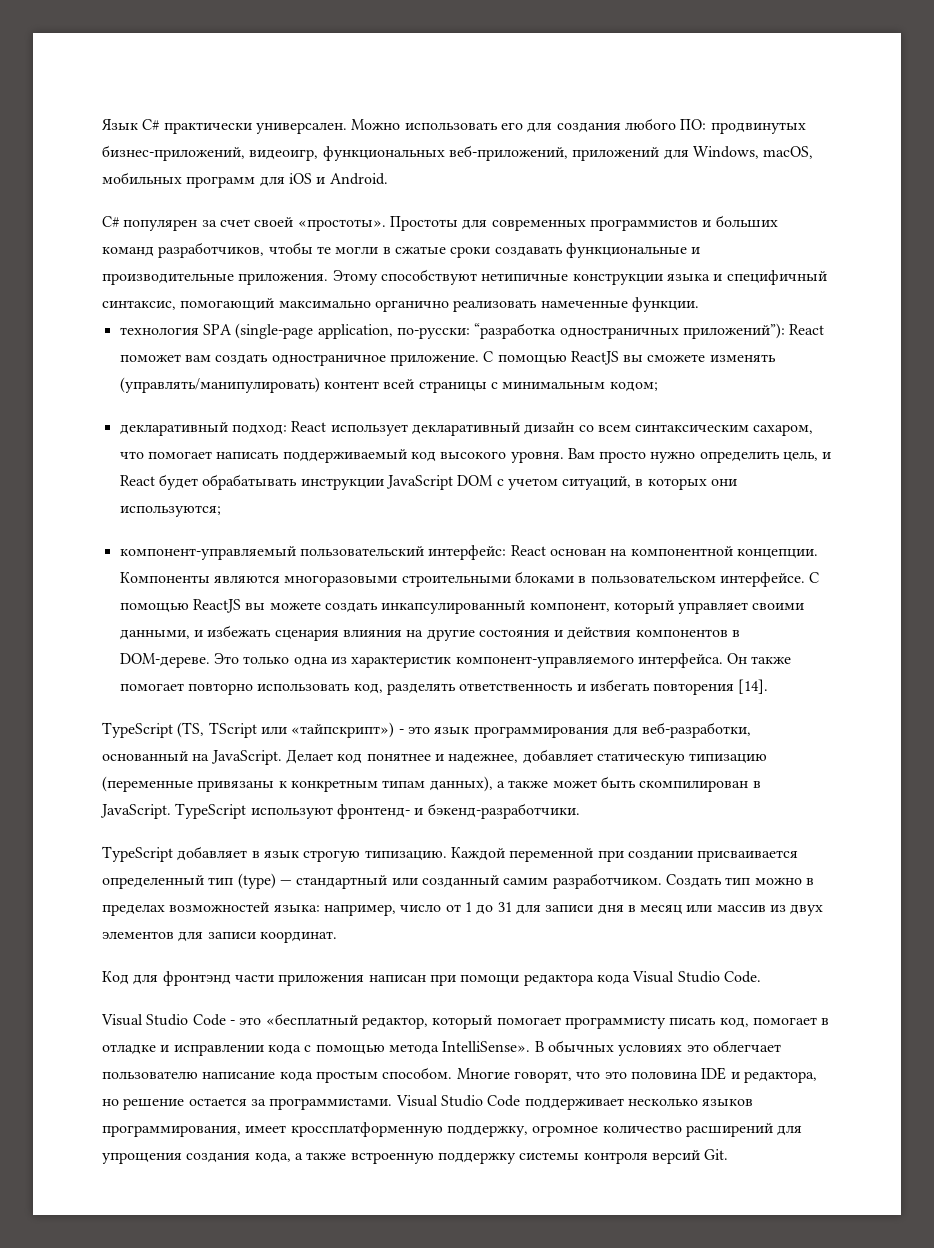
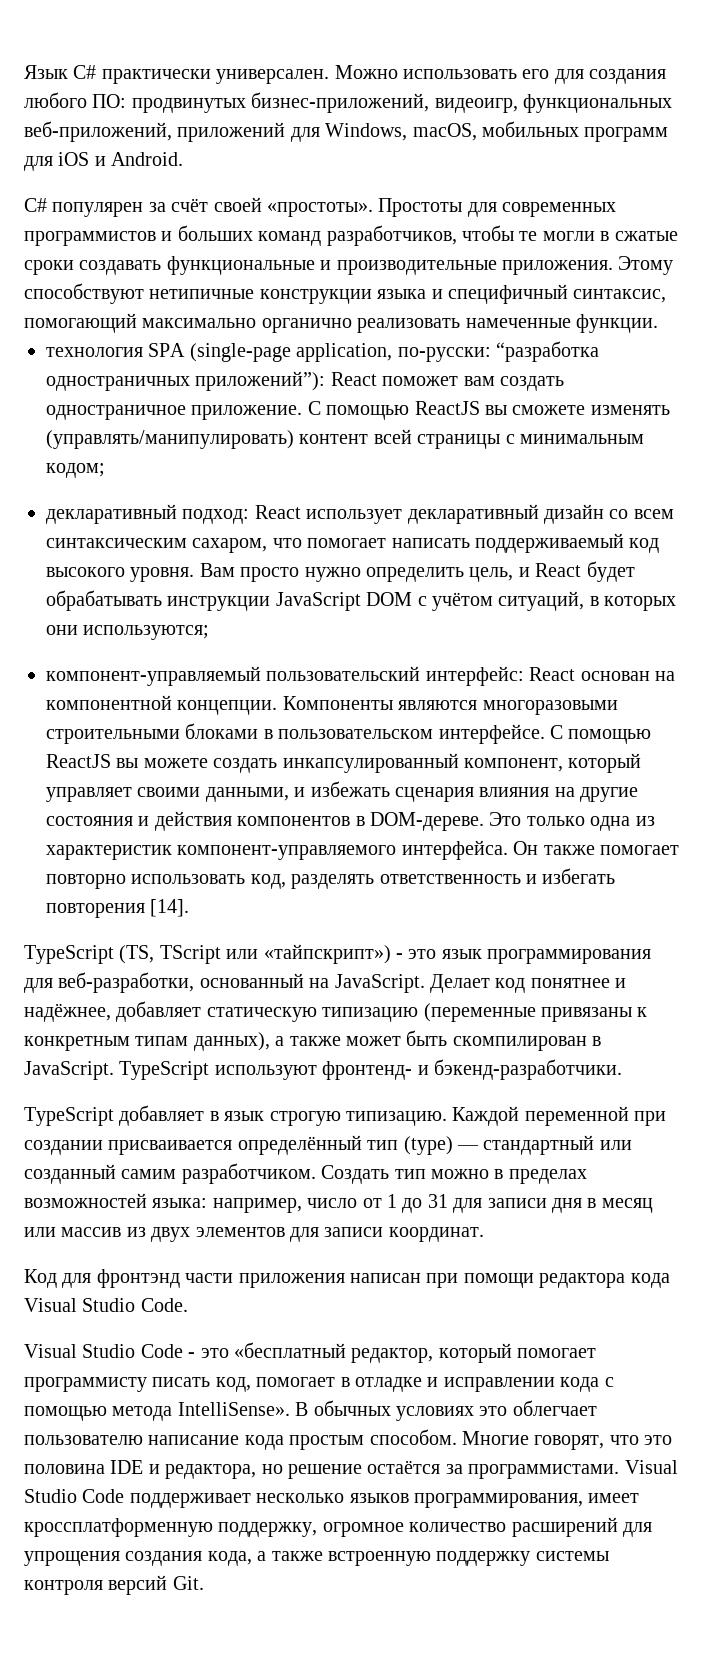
- С# популярен за счет своей «простоты».
+ С# популярен за счёт своей «простоты».
- Вам просто нужно определить цель, и React будет обрабатывать инструкции JavaScript DOM с учетом ситуаций, в которых они используются;
+ Вам просто нужно определить цель, и React будет обрабатывать инструкции JavaScript DOM с учётом ситуаций, в которых они используются;
- Делает код понятнее и надежнее, добавляет статическую типизацию (переменные привязаны к конкретным типам данных), а также может быть скомпилирован в JavaScript.
+ Делает код понятнее и надёжнее, добавляет статическую типизацию (переменные привязаны к конкретным типам данных), а также может быть скомпилирован в JavaScript.
- Каждой переменной при создании присваивается определенный тип (type) — стандартный или созданный самим разработчиком.
+ Каждой переменной при создании присваивается определённый тип (type) — стандартный или созданный самим разработчиком.
- Многие говорят, что это половина IDE и редактора, но решение остается за программистами.
+ Многие говорят, что это половина IDE и редактора, но решение остаётся за программистами.

